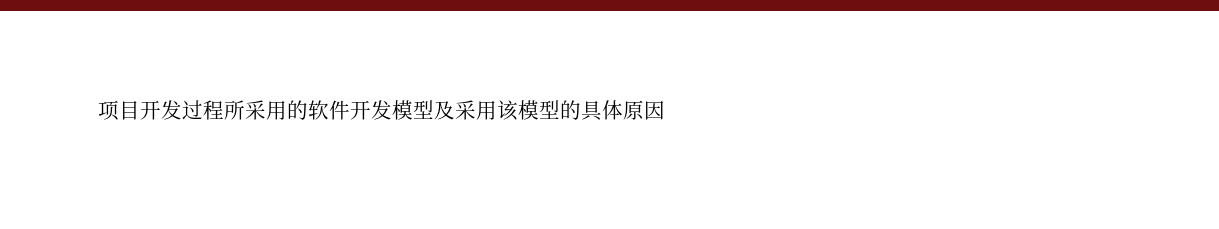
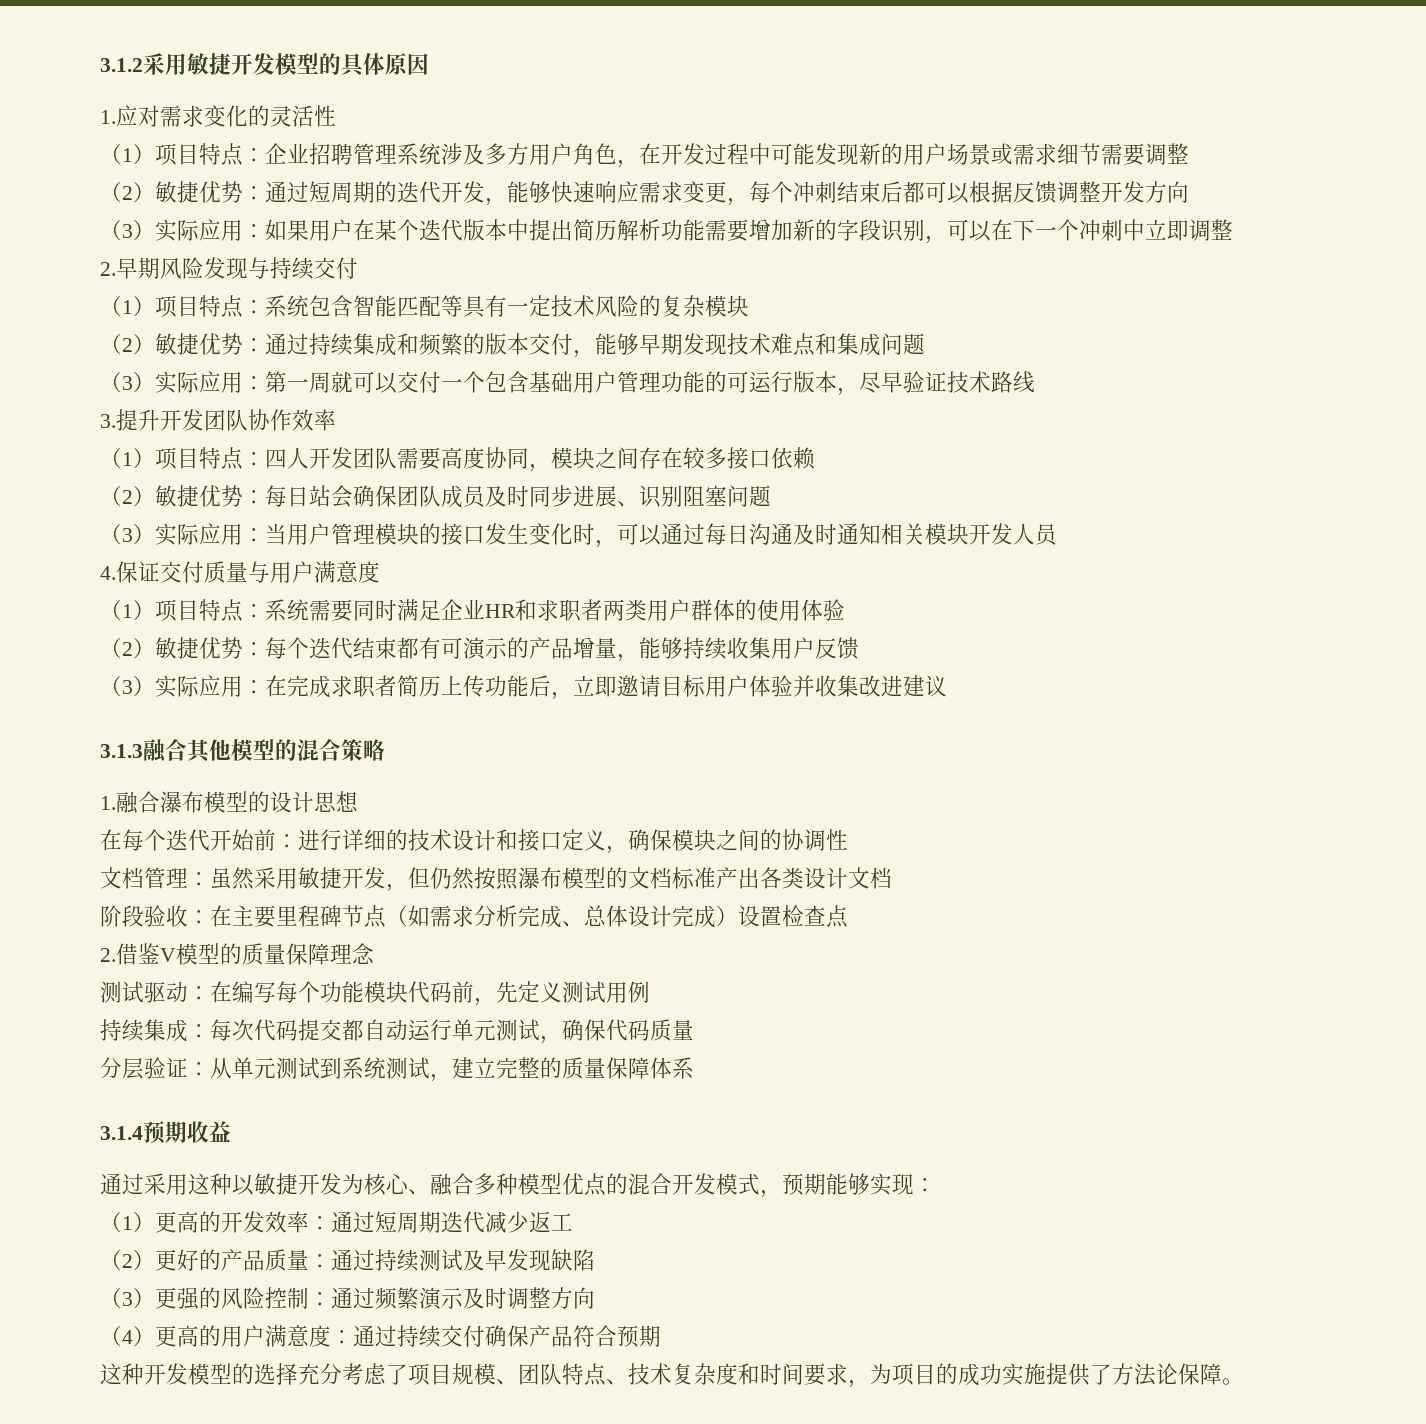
- 项目开发过程所采用的软件开发模型及采用该模型的具体原因
+ 3.1.2采用敏捷开发模型的具体原因
+ 1.应对需求变化的灵活性
+ （1）项目特点：企业招聘管理系统涉及多方用户角色，在开发过程中可能发现新的用户场景或需求细节需要调整
+ （2）敏捷优势：通过短周期的迭代开发，能够快速响应需求变更，每个冲刺结束后都可以根据反馈调整开发方向
+ （3）实际应用：如果用户在某个迭代版本中提出简历解析功能需要增加新的字段识别，可以在下一个冲刺中立即调整
+ 2.早期风险发现与持续交付
+ （1）项目特点：系统包含智能匹配等具有一定技术风险的复杂模块
+ （2）敏捷优势：通过持续集成和频繁的版本交付，能够早期发现技术难点和集成问题
+ （3）实际应用：第一周就可以交付一个包含基础用户管理功能的可运行版本，尽早验证技术路线
+ 3.提升开发团队协作效率
+ （1）项目特点：四人开发团队需要高度协同，模块之间存在较多接口依赖
+ （2）敏捷优势：每日站会确保团队成员及时同步进展、识别阻塞问题
+ （3）实际应用：当用户管理模块的接口发生变化时，可以通过每日沟通及时通知相关模块开发人员
+ 4.保证交付质量与用户满意度
+ （1）项目特点：系统需要同时满足企业HR和求职者两类用户群体的使用体验
+ （2）敏捷优势：每个迭代结束都有可演示的产品增量，能够持续收集用户反馈
+ （3）实际应用：在完成求职者简历上传功能后，立即邀请目标用户体验并收集改进建议
+ 3.1.3融合其他模型的混合策略
+ 1.融合瀑布模型的设计思想
+ 在每个迭代开始前：进行详细的技术设计和接口定义，确保模块之间的协调性
+ 文档管理：虽然采用敏捷开发，但仍然按照瀑布模型的文档标准产出各类设计文档
+ 阶段验收：在主要里程碑节点（如需求分析完成、总体设计完成）设置检查点
+ 2.借鉴V模型的质量保障理念
+ 测试驱动：在编写每个功能模块代码前，先定义测试用例
+ 持续集成：每次代码提交都自动运行单元测试，确保代码质量
+ 分层验证：从单元测试到系统测试，建立完整的质量保障体系
+ 3.1.4预期收益
+ 通过采用这种以敏捷开发为核心、融合多种模型优点的混合开发模式，预期能够实现：
+ （1）更高的开发效率：通过短周期迭代减少返工
+ （2）更好的产品质量：通过持续测试及早发现缺陷
+ （3）更强的风险控制：通过频繁演示及时调整方向
+ （4）更高的用户满意度：通过持续交付确保产品符合预期
+ 这种开发模型的选择充分考虑了项目规模、团队特点、技术复杂度和时间要求，为项目的成功实施提供了方法论保障。

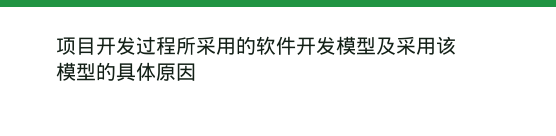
- 3.1.2采用敏捷开发模型的具体原因
- 1.应对需求变化的灵活性
- （1）项目特点：企业招聘管理系统涉及多方用户角色，在开发过程中可能发现新的用户场景或需求细节需要调整
- （2）敏捷优势：通过短周期的迭代开发，能够快速响应需求变更，每个冲刺结束后都可以根据反馈调整开发方向
- （3）实际应用：如果用户在某个迭代版本中提出简历解析功能需要增加新的字段识别，可以在下一个冲刺中立即调整
- 2.早期风险发现与持续交付
- （1）项目特点：系统包含智能匹配等具有一定技术风险的复杂模块
- （2）敏捷优势：通过持续集成和频繁的版本交付，能够早期发现技术难点和集成问题
- （3）实际应用：第一周就可以交付一个包含基础用户管理功能的可运行版本，尽早验证技术路线
- 3.提升开发团队协作效率
- （1）项目特点：四人开发团队需要高度协同，模块之间存在较多接口依赖
- （2）敏捷优势：每日站会确保团队成员及时同步进展、识别阻塞问题
- （3）实际应用：当用户管理模块的接口发生变化时，可以通过每日沟通及时通知相关模块开发人员
- 4.保证交付质量与用户满意度
- （1）项目特点：系统需要同时满足企业HR和求职者两类用户群体的使用体验
- （2）敏捷优势：每个迭代结束都有可演示的产品增量，能够持续收集用户反馈
- （3）实际应用：在完成求职者简历上传功能后，立即邀请目标用户体验并收集改进建议
- 3.1.3融合其他模型的混合策略
- 1.融合瀑布模型的设计思想
- 在每个迭代开始前：进行详细的技术设计和接口定义，确保模块之间的协调性
- 文档管理：虽然采用敏捷开发，但仍然按照瀑布模型的文档标准产出各类设计文档
- 阶段验收：在主要里程碑节点（如需求分析完成、总体设计完成）设置检查点
- 2.借鉴V模型的质量保障理念
- 测试驱动：在编写每个功能模块代码前，先定义测试用例
- 持续集成：每次代码提交都自动运行单元测试，确保代码质量
- 分层验证：从单元测试到系统测试，建立完整的质量保障体系
- 3.1.4预期收益
- 通过采用这种以敏捷开发为核心、融合多种模型优点的混合开发模式，预期能够实现：
- （1）更高的开发效率：通过短周期迭代减少返工
- （2）更好的产品质量：通过持续测试及早发现缺陷
- （3）更强的风险控制：通过频繁演示及时调整方向
- （4）更高的用户满意度：通过持续交付确保产品符合预期
- 这种开发模型的选择充分考虑了项目规模、团队特点、技术复杂度和时间要求，为项目的成功实施提供了方法论保障。
+ 项目开发过程所采用的软件开发模型及采用该模型的具体原因

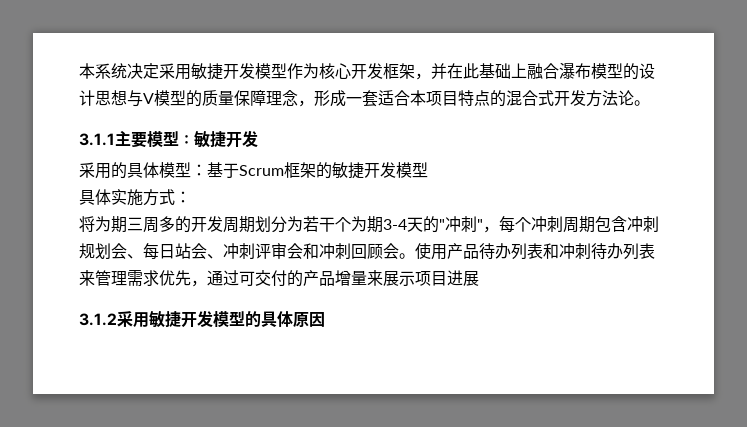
- 项目开发过程所采用的软件开发模型及采用该模型的具体原因
+ 本系统决定采用敏捷开发模型作为核心开发框架，并在此基础上融合瀑布模型的设计思想与V模型的质量保障理念，形成一套适合本项目特点的混合式开发方法论。
+ 3.1.1主要模型：敏捷开发
+ 采用的具体模型：基于Scrum框架的敏捷开发模型
+ 具体实施方式：
+ 将为期三周多的开发周期划分为若干个为期3-4天的"冲刺"，每个冲刺周期包含冲刺规划会、每日站会、冲刺评审会和冲刺回顾会。使用产品待办列表和冲刺待办列表来管理需求优先，通过可交付的产品增量来展示项目进展
+ 3.1.2采用敏捷开发模型的具体原因

